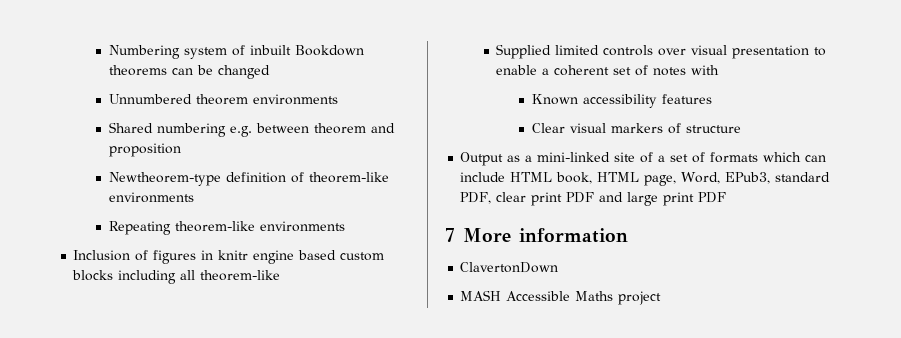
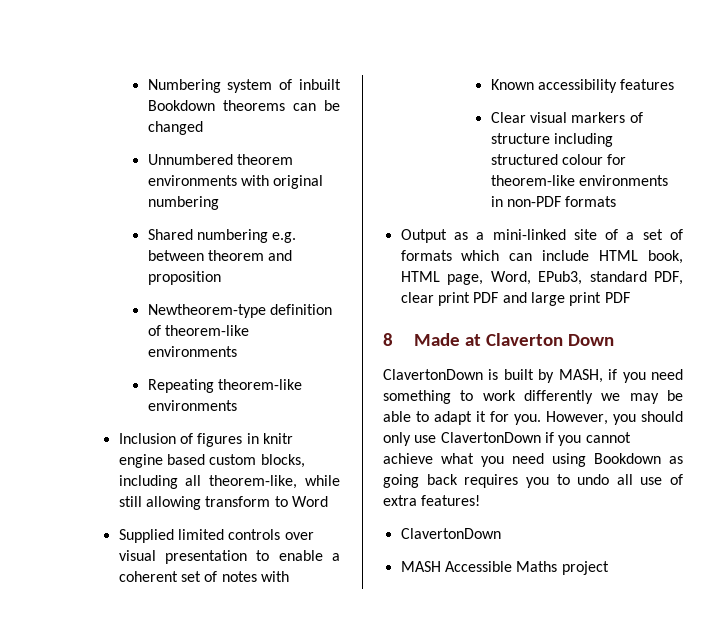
- Unnumbered theorem environments
+ Unnumbered theorem environments with original numbering
- Inclusion of figures in knitr engine based custom blocks including all theorem-like
+ Inclusion of figures in knitr engine based custom blocks, including all theorem-like, while still allowing transform to Word
- Clear visual markers of structure
+ Clear visual markers of structure including structured colour for theorem-like environments in non-PDF formats
- 7 More information
+ 8 Made at Claverton Down
+ ClavertonDown is built by MASH, if you need something to work differently we may be able to adapt it for you. However, you should only use ClavertonDown if you cannot achieve what you need using Bookdown as going back requires you to undo all use of extra features!

